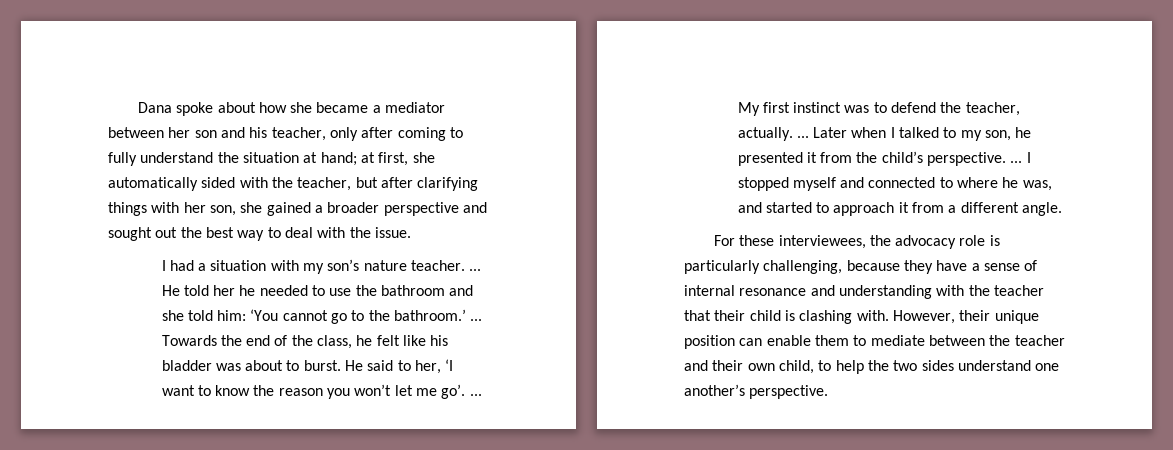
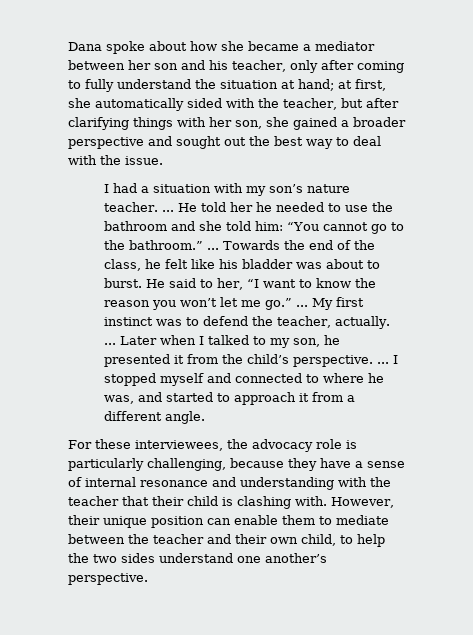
- He told her he needed to use the bathroom and she told him: ‘You cannot go to the bathroom.’ ...
+ He told her he needed to use the bathroom and she told him: “You cannot go to the bathroom.” ...
- He said to her, ‘I want to know the reason you won’t let me go’. ...
+ He said to her, “I want to know the reason you won’t let me go.” ...

